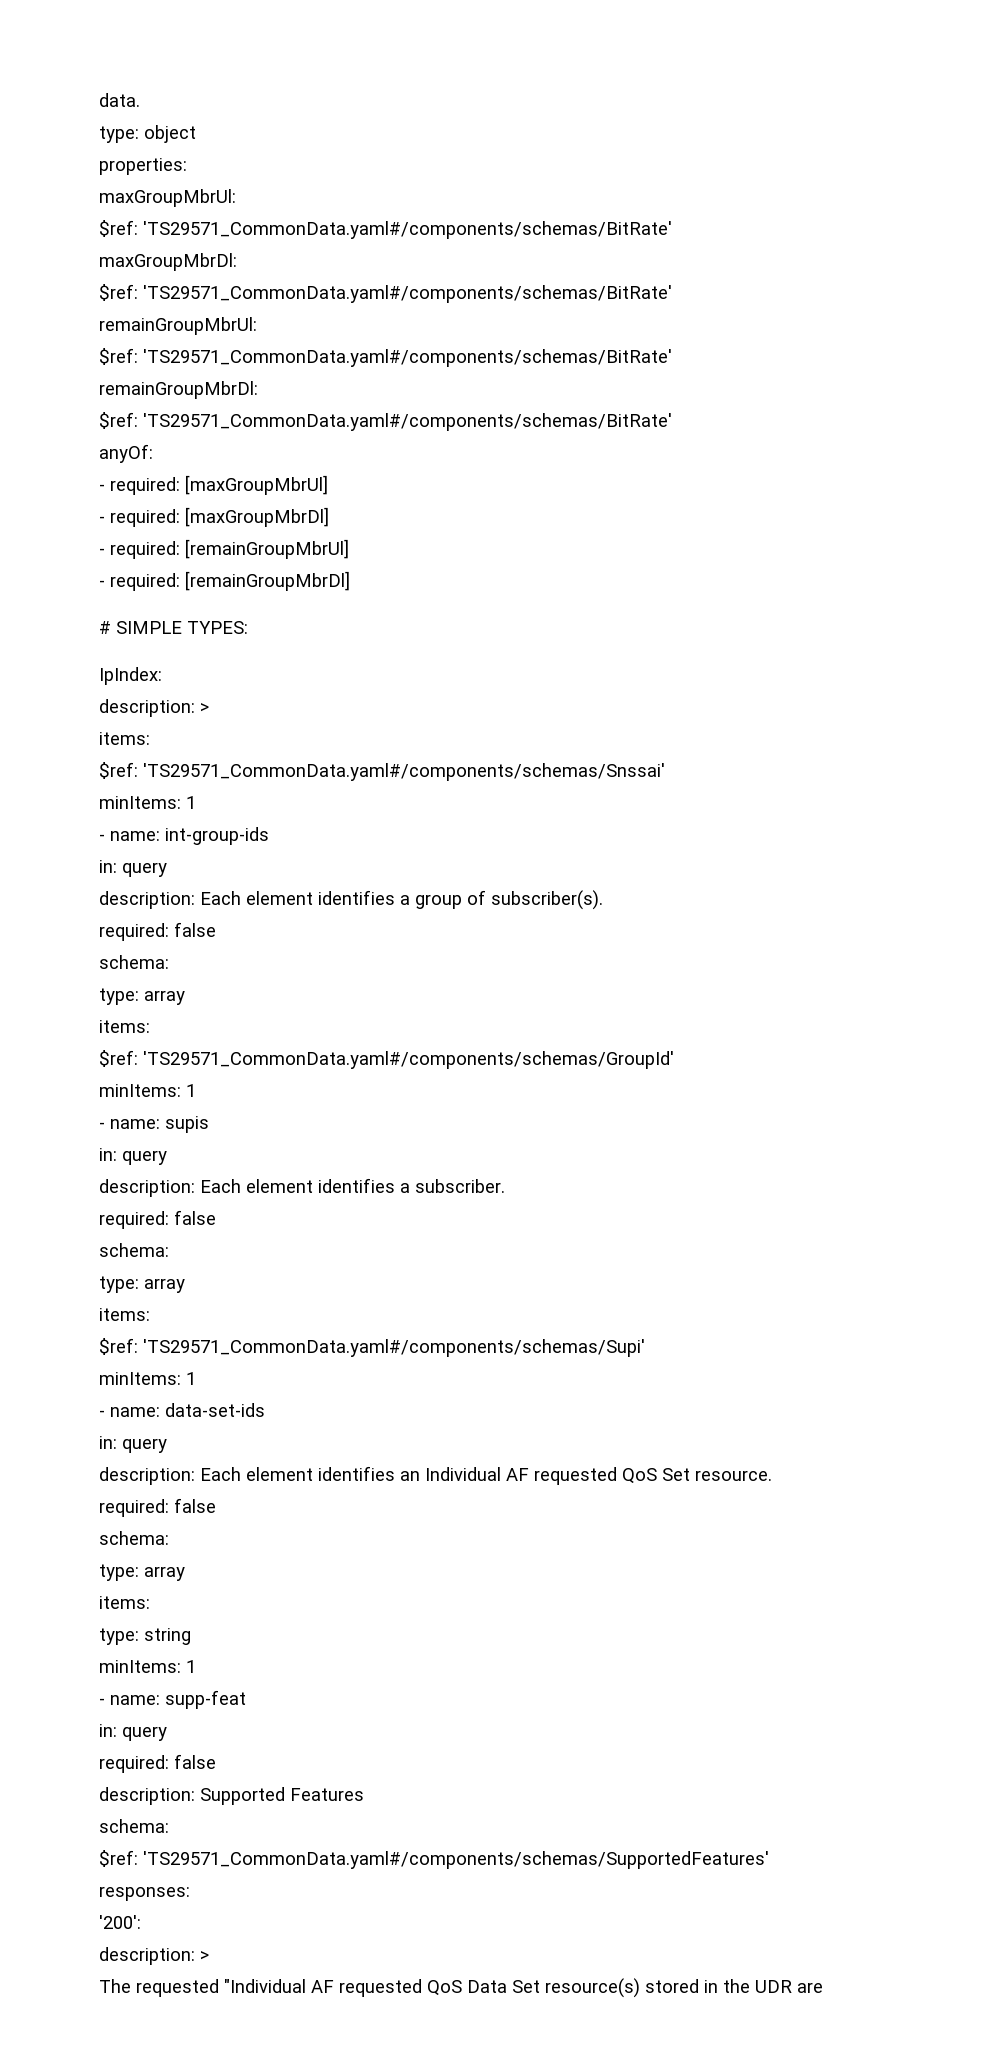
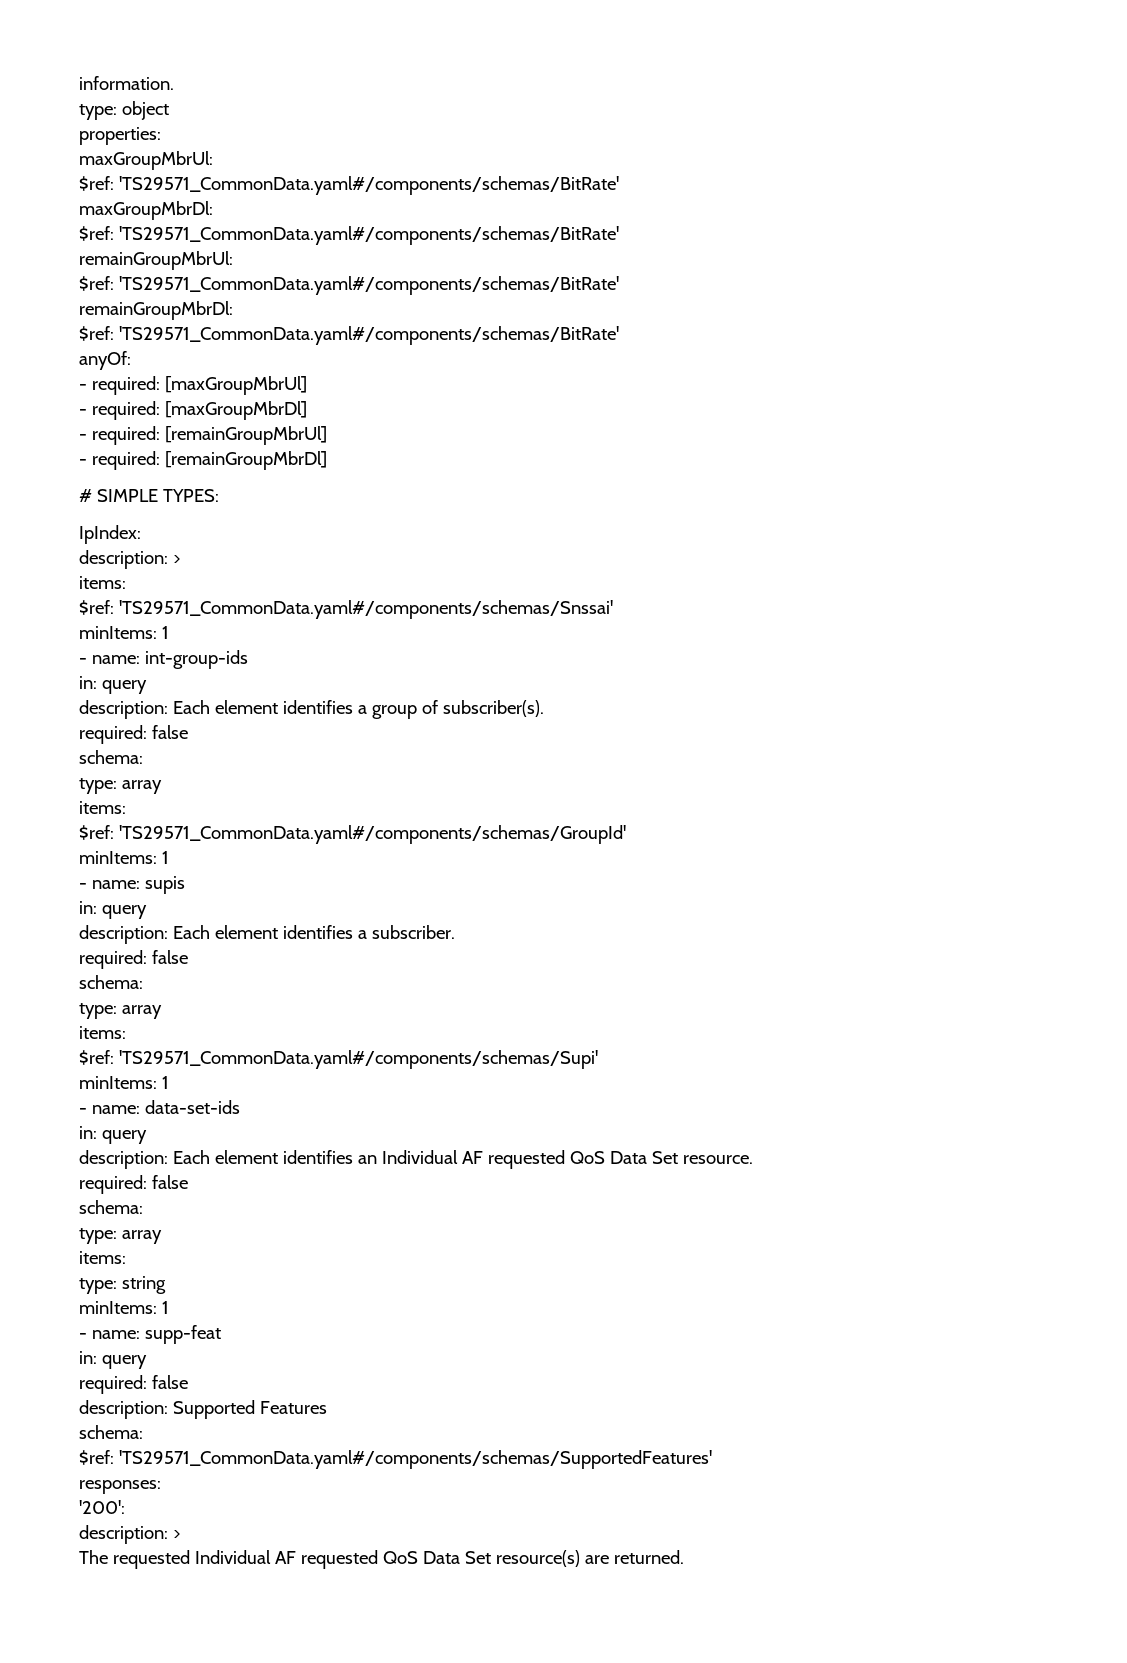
- data.
+ information.
- description: Each element identifies an Individual AF requested QoS Set resource.
+ description: Each element identifies an Individual AF requested QoS Data Set resource.
- The requested "Individual AF requested QoS Data Set resource(s) stored in the UDR are
+ The requested Individual AF requested QoS Data Set resource(s) are returned.

